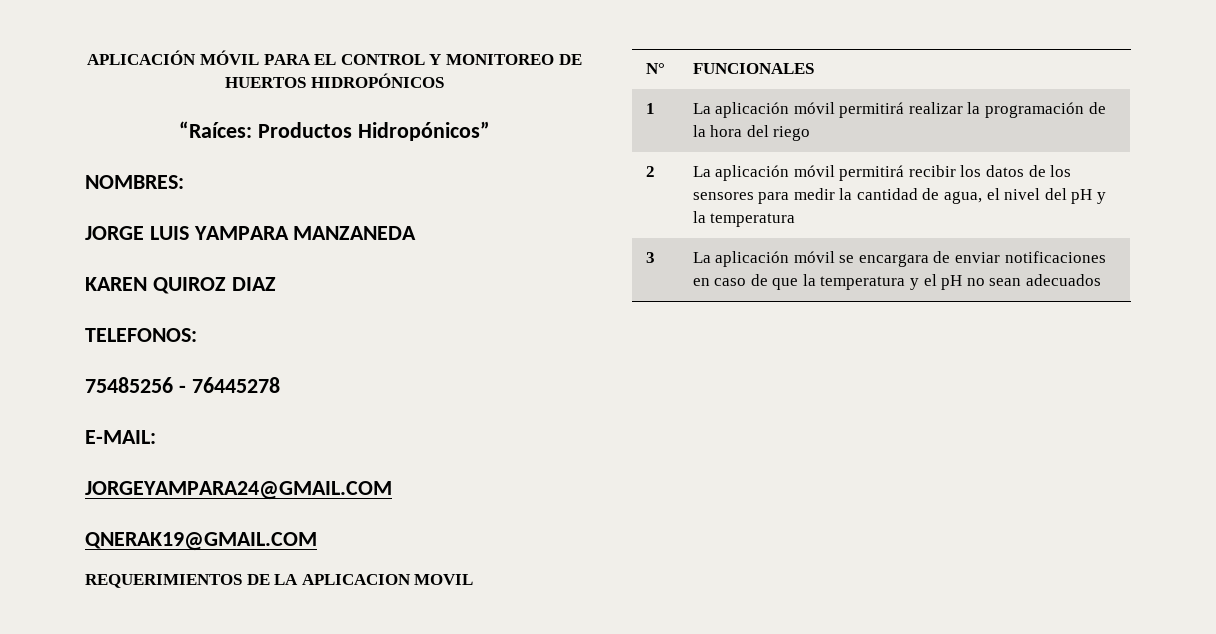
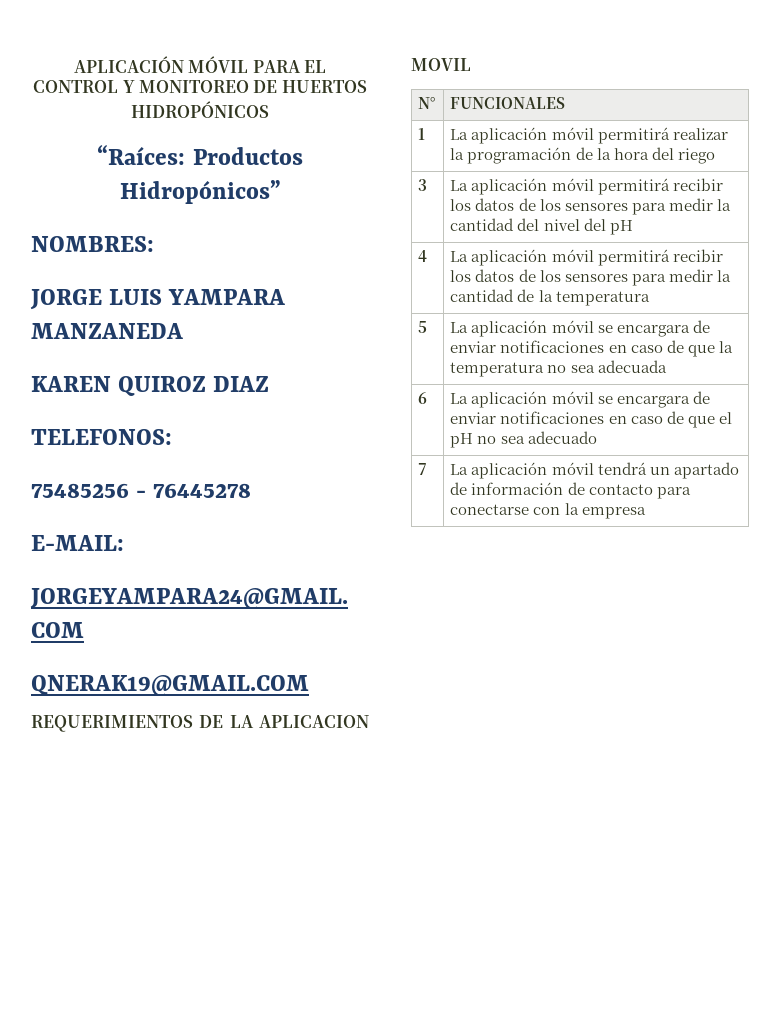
- 2 | La aplicación móvil permitirá recibir los datos de los sensores para medir la cantidad de agua, el nivel del pH y la temperatura
+ 3 | La aplicación móvil permitirá recibir los datos de los sensores para medir la cantidad del nivel del pH
+ 4 | La aplicación móvil permitirá recibir los datos de los sensores para medir la cantidad de la temperatura
- 3 | La aplicación móvil se encargara de enviar notificaciones en caso de que la temperatura y el pH no sean adecuados
+ 5 | La aplicación móvil se encargara de enviar notificaciones en caso de que la temperatura no sea adecuada
+ 6 | La aplicación móvil se encargara de enviar notificaciones en caso de que el pH no sea adecuado
+ 7 | La aplicación móvil tendrá un apartado de información de contacto para conectarse con la empresa

